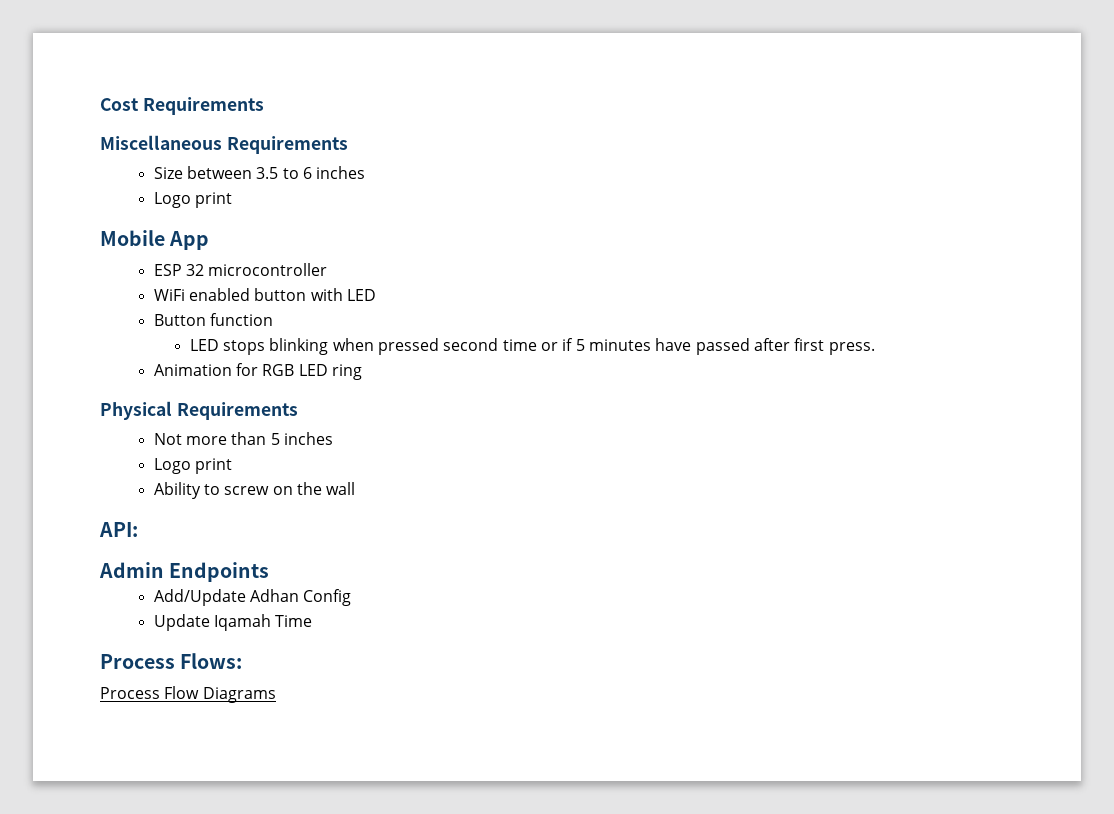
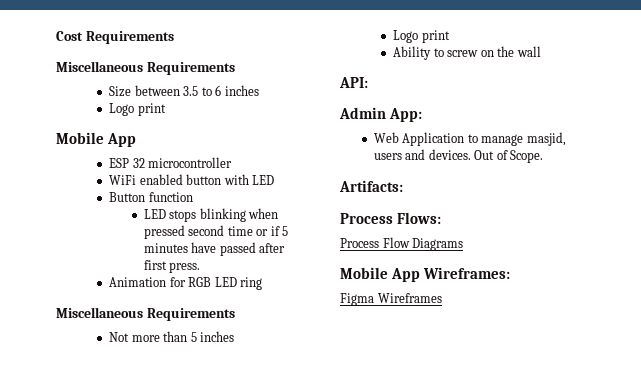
  Animation for RGB LED ring
- Physical Requirements
+ Miscellaneous Requirements
- Admin Endpoints
- Add/Update Adhan Config
- Update Iqamah Time
+ Admin App:
+ Web Application to manage masjid, users and devices. Out of Scope.
+ Artifacts:
+ Mobile App Wireframes:
+ Figma Wireframes

